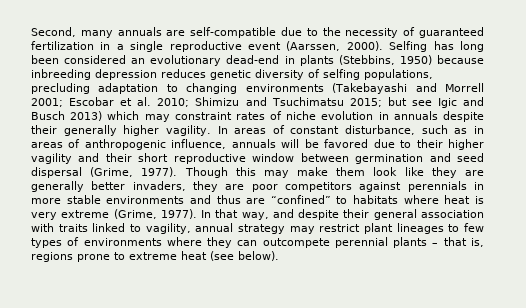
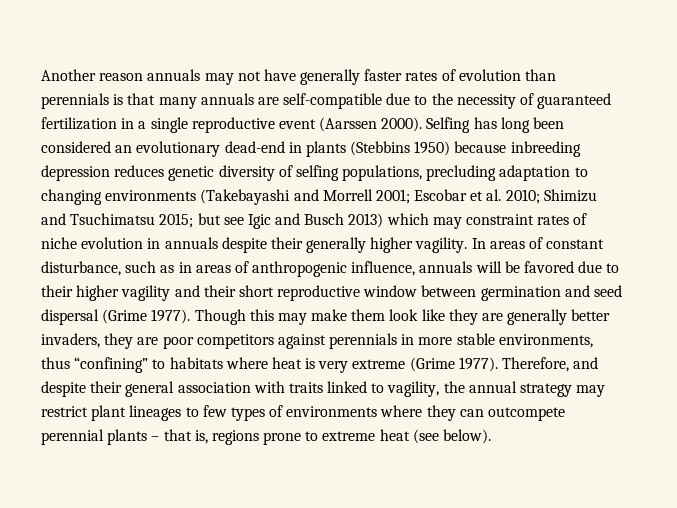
- Second, many annuals are self-compatible due to the necessity of guaranteed fertilization in a single reproductive event (Aarssen, 2000).
+ Another reason annuals may not have generally faster rates of evolution than perennials is that many annuals are self-compatible due to the necessity of guaranteed fertilization in a single reproductive event (Aarssen 2000).
- Selfing has long been considered an evolutionary dead-end in plants (Stebbins, 1950) because inbreeding depression reduces genetic diversity of selfing populations, precluding adaptation to changing environments (Takebayashi and Morrell 2001; Escobar et al. 2010; Shimizu and Tsuchimatsu 2015; but see Igic and Busch 2013) which may constraint rates of niche evolution in annuals despite their generally higher vagility.
+ Selfing has long been considered an evolutionary dead-end in plants (Stebbins 1950) because inbreeding depression reduces genetic diversity of selfing populations, precluding adaptation to changing environments (Takebayashi and Morrell 2001; Escobar et al. 2010; Shimizu and Tsuchimatsu 2015; but see Igic and Busch 2013) which may constraint rates of niche evolution in annuals despite their generally higher vagility.
- In areas of constant disturbance, such as in areas of anthropogenic influence, annuals will be favored due to their higher vagility and their short reproductive window between germination and seed dispersal (Grime, 1977).
+ In areas of constant disturbance, such as in areas of anthropogenic influence, annuals will be favored due to their higher vagility and their short reproductive window between germination and seed dispersal (Grime 1977).
- Though this may make them look like they are generally better invaders, they are poor competitors against perennials in more stable environments and thus are “confined” to habitats where heat is very extreme (Grime, 1977). In that way, and despite their general association with traits linked to vagility, annual strategy may restrict plant lineages to few types of environments where they can outcompete perennial plants – that is, regions prone to extreme heat (see below).
+ Though this may make them look like they are generally better invaders, they are poor competitors against perennials in more stable environments, thus “confining” to habitats where heat is very extreme (Grime 1977). Therefore, and despite their general association with traits linked to vagility, the annual strategy may restrict plant lineages to few types of environments where they can outcompete perennial plants – that is, regions prone to extreme heat (see below).

